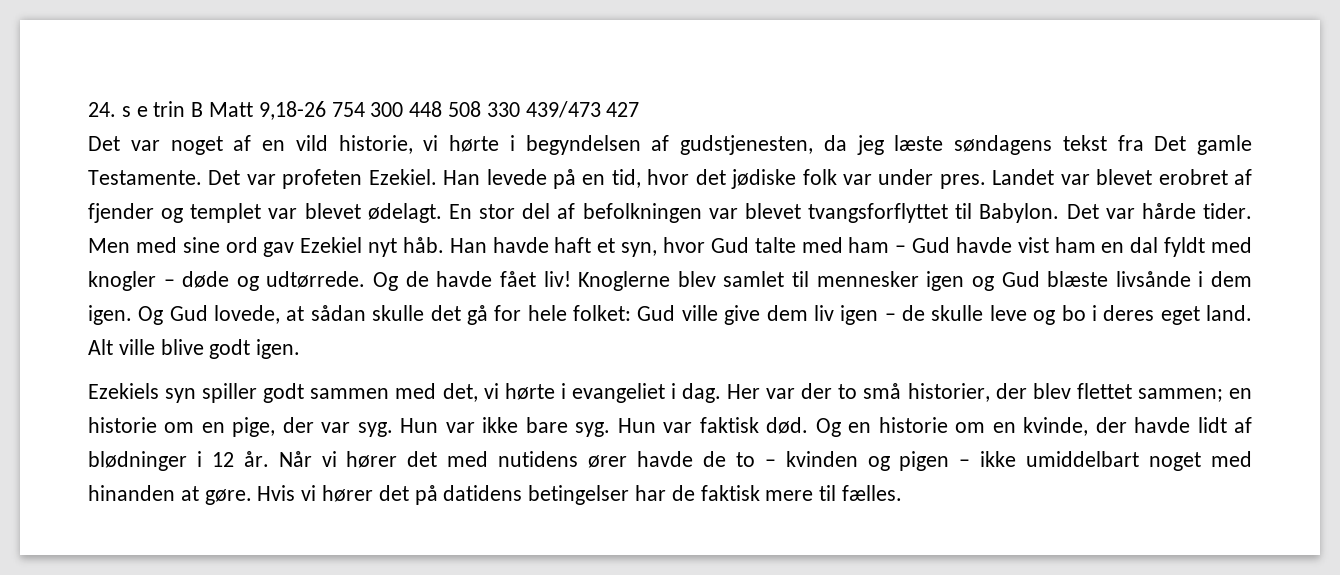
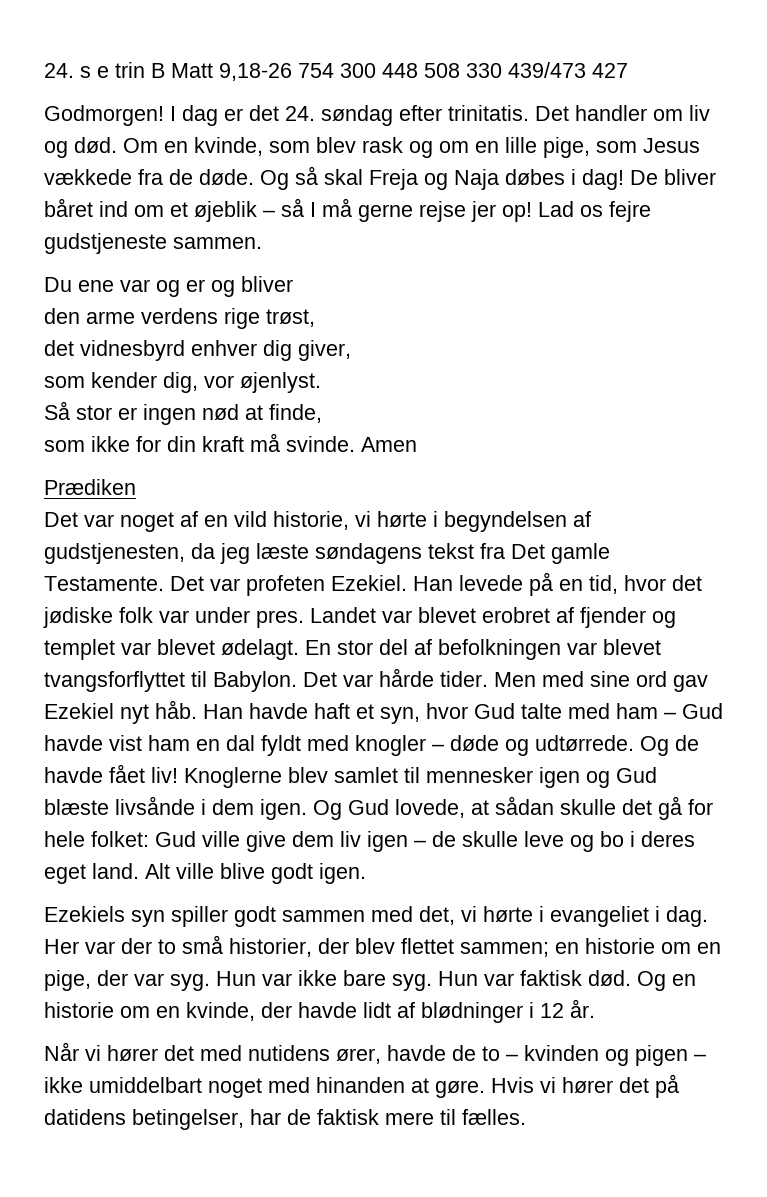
+ Godmorgen! I dag er det 24. søndag efter trinitatis. Det handler om liv og død. Om en kvinde, som blev rask og om en lille pige, som Jesus vækkede fra de døde. Og så skal Freja og Naja døbes i dag! De bliver båret ind om et øjeblik – så I må gerne rejse jer op! Lad os fejre gudstjeneste sammen.
+ Du ene var og er og bliver
+ den arme verdens rige trøst,
+ det vidnesbyrd enhver dig giver,
+ som kender dig, vor øjenlyst.
+ Så stor er ingen nød at finde,
+ som ikke for din kraft må svinde. Amen
+ Prædiken
- Og en historie om en kvinde, der havde lidt af blødninger i 12 år. Når vi hører det med nutidens ører havde de to – kvinden og pigen – ikke umiddelbart noget med hinanden at gøre.
+ Og en historie om en kvinde, der havde lidt af blødninger i 12 år.
+ Når vi hører det med nutidens ører, havde de to – kvinden og pigen – ikke umiddelbart noget med hinanden at gøre.
- Hvis vi hører det på datidens betingelser har de faktisk mere til fælles.
+ Hvis vi hører det på datidens betingelser, har de faktisk mere til fælles.

